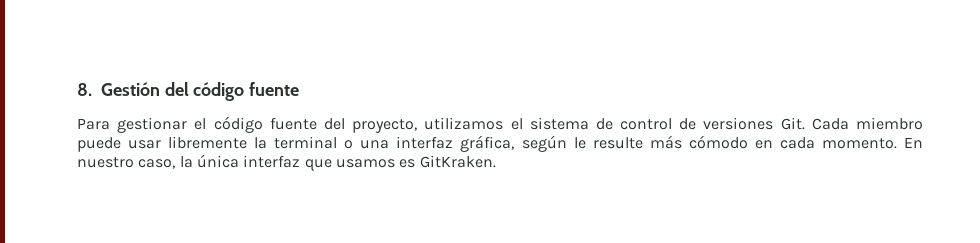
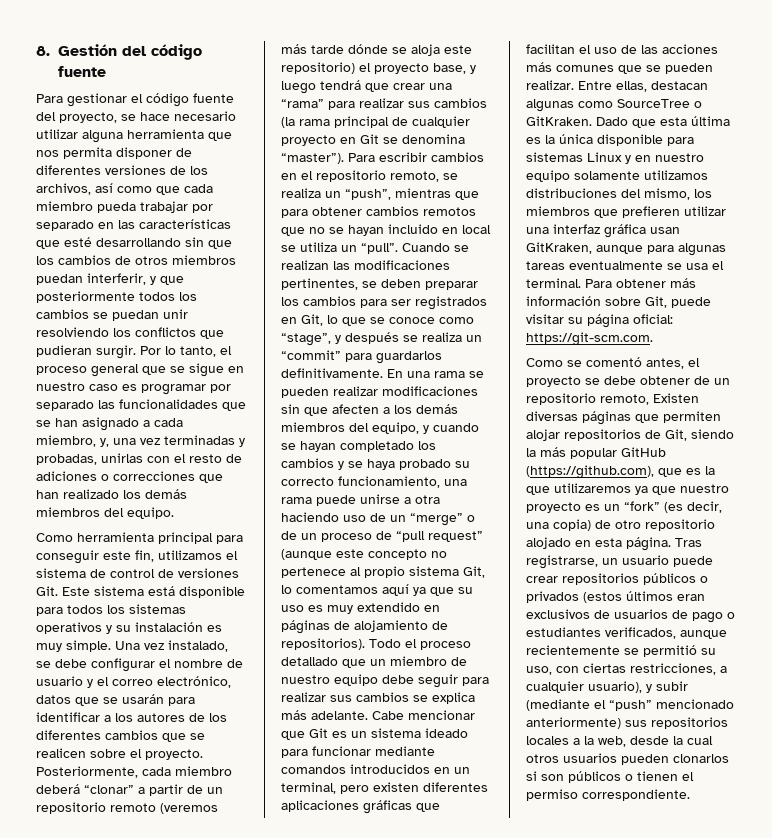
- Para gestionar el código fuente del proyecto, utilizamos el sistema de control de versiones Git. Cada miembro puede usar libremente la terminal o una interfaz gráfica, según le resulte más cómodo en cada momento. En nuestro caso, la única interfaz que usamos es GitKraken.
+ Para gestionar el código fuente del proyecto, se hace necesario utilizar alguna herramienta que nos permita disponer de diferentes versiones de los archivos, así como que cada miembro pueda trabajar por separado en las características que esté desarrollando sin que los cambios de otros miembros puedan interferir, y que posteriormente todos los cambios se puedan unir resolviendo los conflictos que pudieran surgir. Por lo tanto, el proceso general que se sigue en nuestro caso es programar por separado las funcionalidades que se han asignado a cada miembro, y, una vez terminadas y probadas, unirlas con el resto de adiciones o correcciones que han realizado los demás miembros del equipo.
+ Como herramienta principal para conseguir este fin, utilizamos el sistema de control de versiones Git. Este sistema está disponible para todos los sistemas operativos y su instalación es muy simple. Una vez instalado, se debe configurar el nombre de usuario y el correo electrónico, datos que se usarán para identificar a los autores de los diferentes cambios que se realicen sobre el proyecto. Posteriormente, cada miembro deberá “clonar” a partir de un repositorio remoto (veremos más tarde dónde se aloja este repositorio) el proyecto base, y luego tendrá que crear una “rama” para realizar sus cambios (la rama principal de cualquier proyecto en Git se denomina “master”). Para escribir cambios en el repositorio remoto, se realiza un “push”, mientras que para obtener cambios remotos que no se hayan incluido en local se utiliza un “pull”. Cuando se realizan las modificaciones pertinentes, se deben preparar los cambios para ser registrados en Git, lo que se conoce como “stage”, y después se realiza un “commit” para guardarlos definitivamente. En una rama se pueden realizar modificaciones sin que afecten a los demás miembros del equipo, y cuando se hayan completado los cambios y se haya probado su correcto funcionamiento, una rama puede unirse a otra haciendo uso de un “merge” o de un proceso de “pull request” (aunque este concepto no pertenece al propio sistema Git, lo comentamos aquí ya que su uso es muy extendido en páginas de alojamiento de repositorios). Todo el proceso detallado que un miembro de nuestro equipo debe seguir para realizar sus cambios se explica más adelante. Cabe mencionar que Git es un sistema ideado para funcionar mediante comandos introducidos en un terminal, pero existen diferentes aplicaciones gráficas que facilitan el uso de las acciones más comunes que se pueden realizar. Entre ellas, destacan algunas como SourceTree o GitKraken. Dado que esta última es la única disponible para sistemas Linux y en nuestro equipo solamente utilizamos distribuciones del mismo, los miembros que prefieren utilizar una interfaz gráfica usan GitKraken, aunque para algunas tareas eventualmente se usa el terminal. Para obtener más información sobre Git, puede visitar su página oficial: https://git-scm.com.
+ Como se comentó antes, el proyecto se debe obtener de un repositorio remoto, Existen diversas páginas que permiten alojar repositorios de Git, siendo la más popular GitHub (https://github.com), que es la que utilizaremos ya que nuestro proyecto es un “fork” (es decir, una copia) de otro repositorio alojado en esta página. Tras registrarse, un usuario puede crear repositorios públicos o privados (estos últimos eran exclusivos de usuarios de pago o estudiantes verificados, aunque recientemente se permitió su uso, con ciertas restricciones, a cualquier usuario), y subir (mediante el “push” mencionado anteriormente) sus repositorios locales a la web, desde la cual otros usuarios pueden clonarlos si son públicos o tienen el permiso correspondiente.

